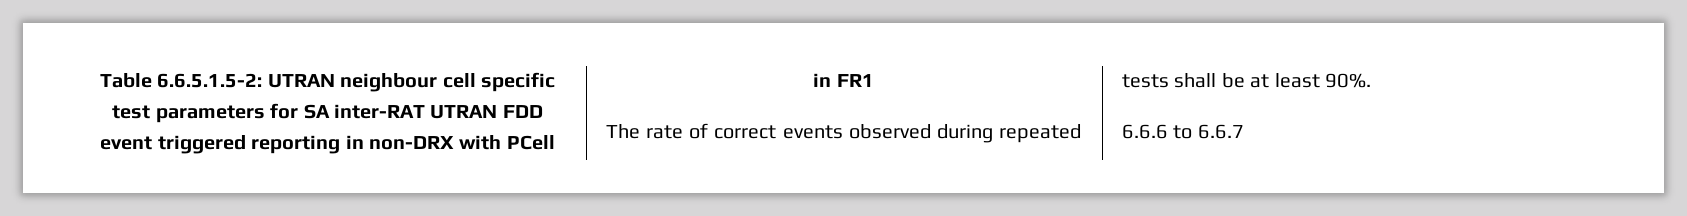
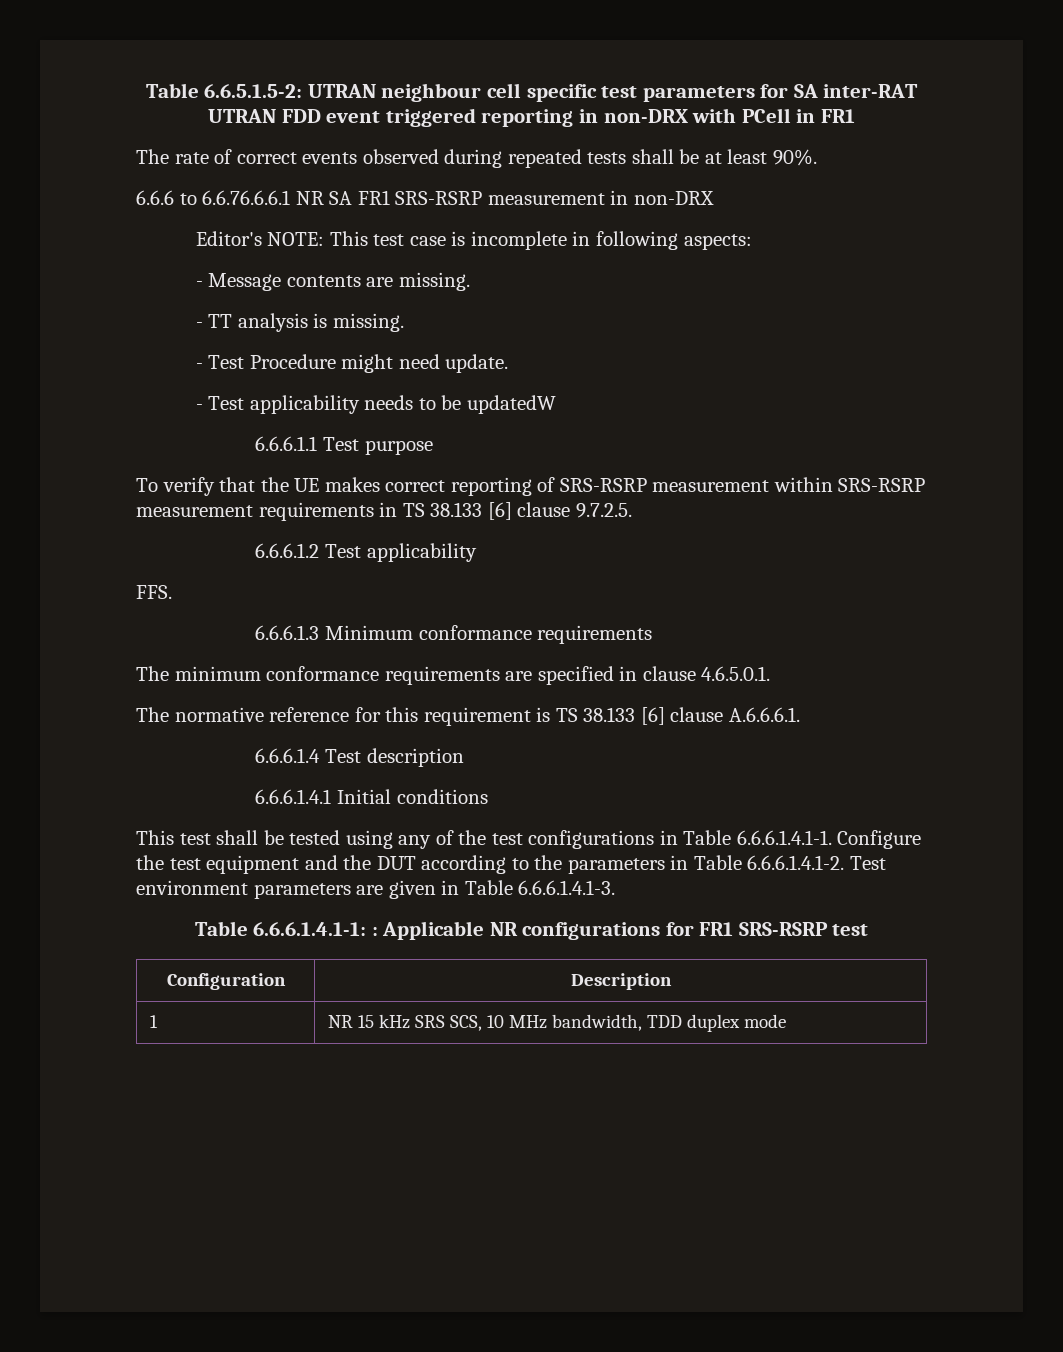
- 6.6.6 to 6.6.7
+ 6.6.6 to 6.6.76.6.6.1 NR SA FR1 SRS-RSRP measurement in non-DRX
+ Editor's NOTE: This test case is incomplete in following aspects:
+ - Message contents are missing.
+ - TT analysis is missing.
+ - Test Procedure might need update.
+ - Test applicability needs to be updatedW
+ 6.6.6.1.1 Test purpose
+ To verify that the UE makes correct reporting of SRS-RSRP measurement within SRS-RSRP measurement requirements in TS 38.133 [6] clause 9.7.2.5.
+ 6.6.6.1.2 Test applicability
+ FFS.
+ 6.6.6.1.3 Minimum conformance requirements
+ The minimum conformance requirements are specified in clause 4.6.5.0.1.
+ The normative reference for this requirement is TS 38.133 [6] clause A.6.6.6.1.
+ 6.6.6.1.4 Test description
+ 6.6.6.1.4.1 Initial conditions
+ This test shall be tested using any of the test configurations in Table 6.6.6.1.4.1-1. Configure the test equipment and the DUT according to the parameters in Table 6.6.6.1.4.1-2. Test environment parameters are given in Table 6.6.6.1.4.1-3.
+ Table 6.6.6.1.4.1-1: : Applicable NR configurations for FR1 SRS-RSRP test
+ Configuration | Description
+ 1 | NR 15 kHz SRS SCS, 10 MHz bandwidth, TDD duplex mode

